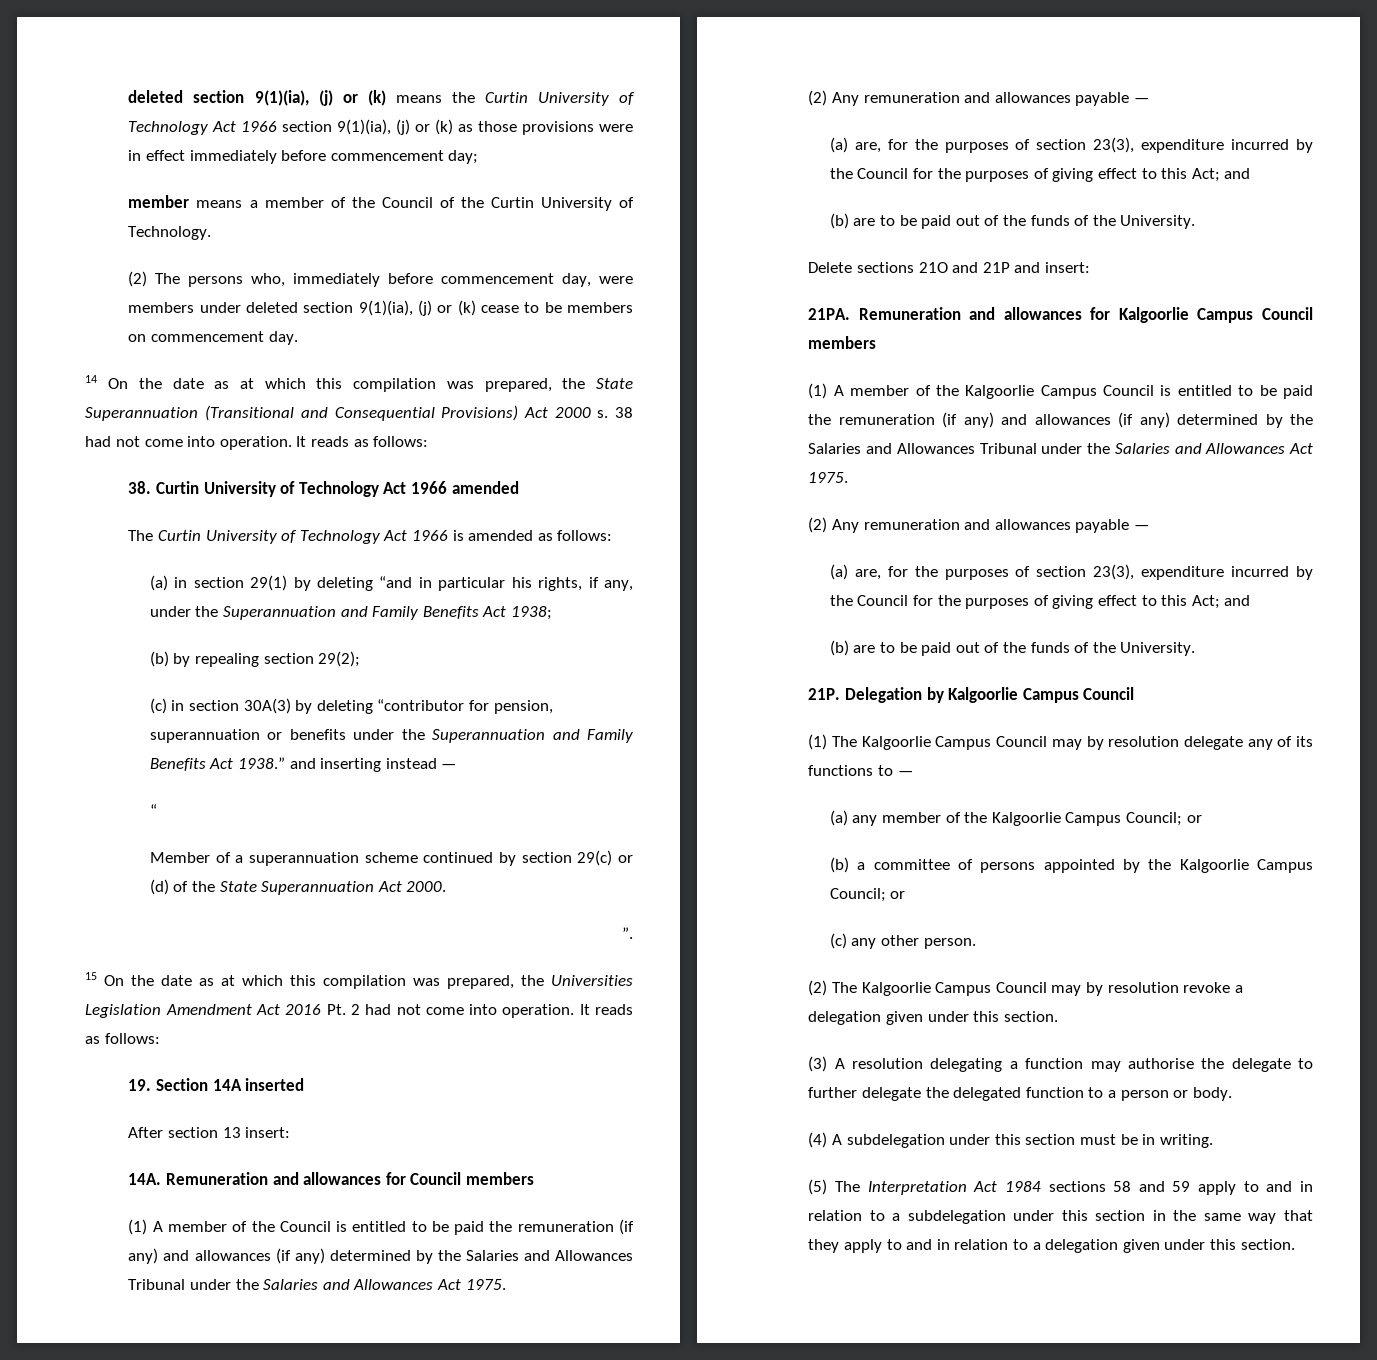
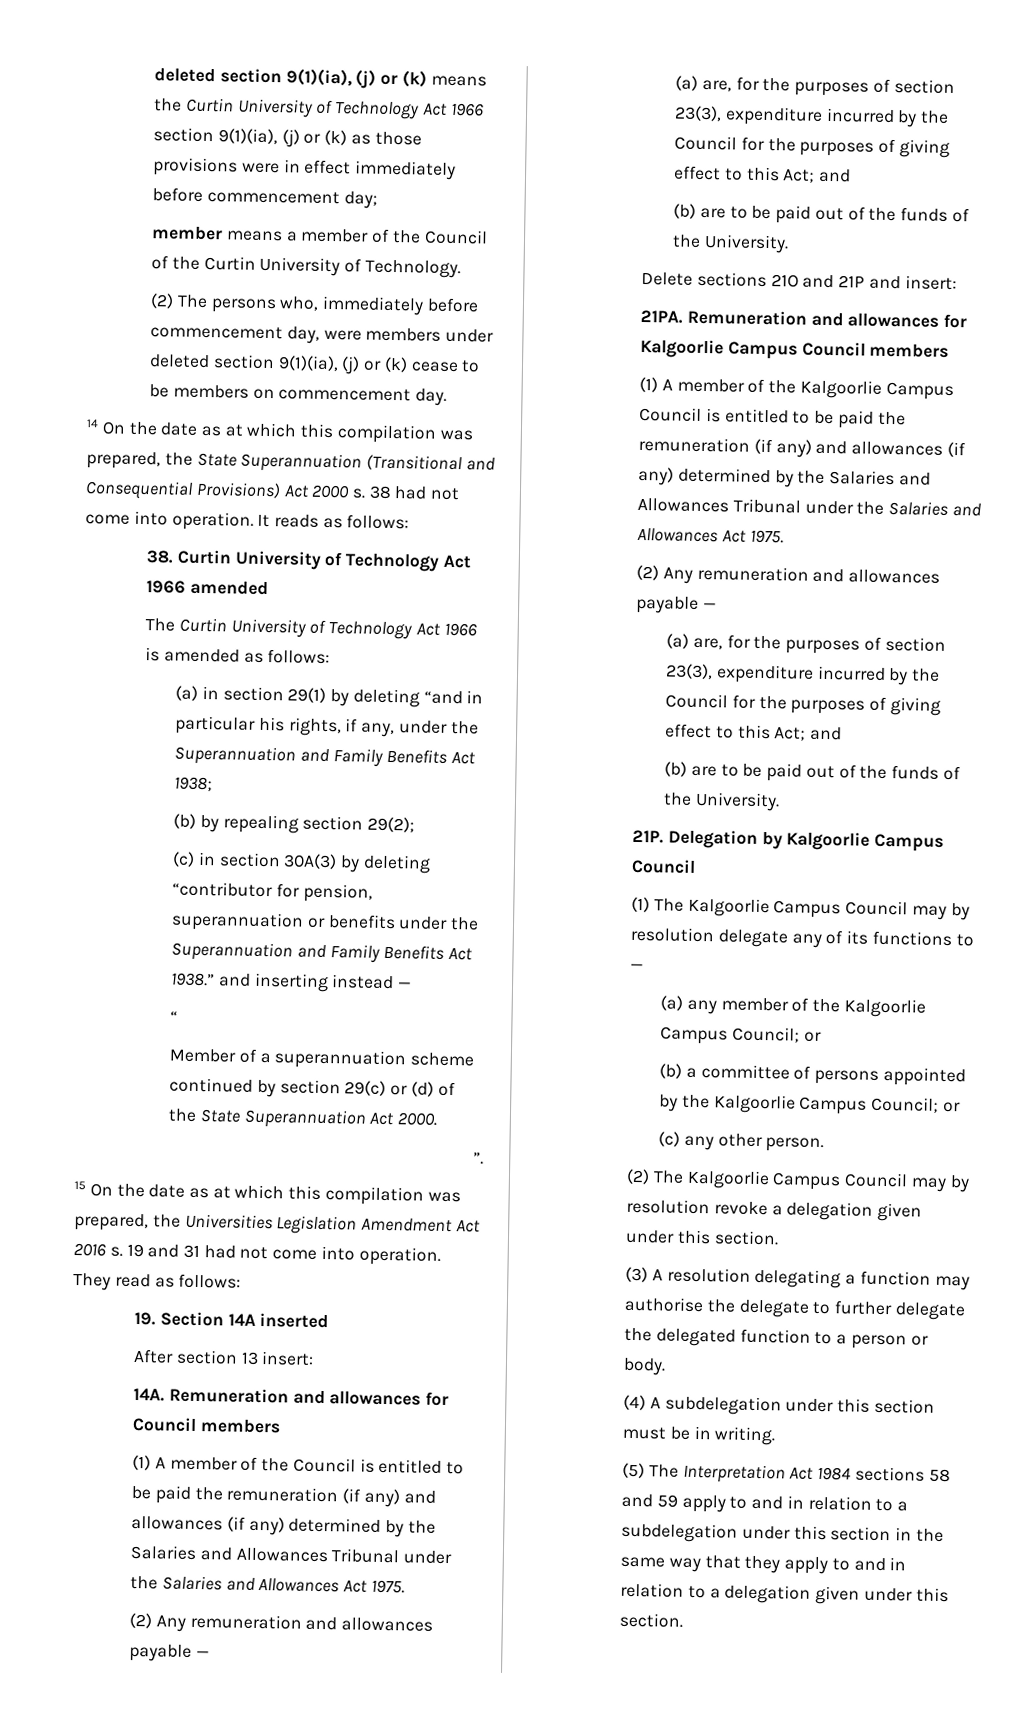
- 15 On the date as at which this compilation was prepared, the Universities Legislation Amendment Act 2016 Pt. 2 had not come into operation. It reads as follows:
+ 15 On the date as at which this compilation was prepared, the Universities Legislation Amendment Act 2016 s. 19 and 31 had not come into operation. They read as follows:

